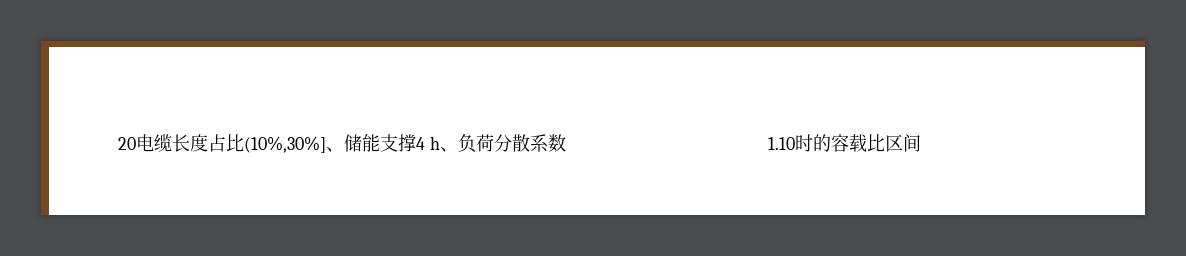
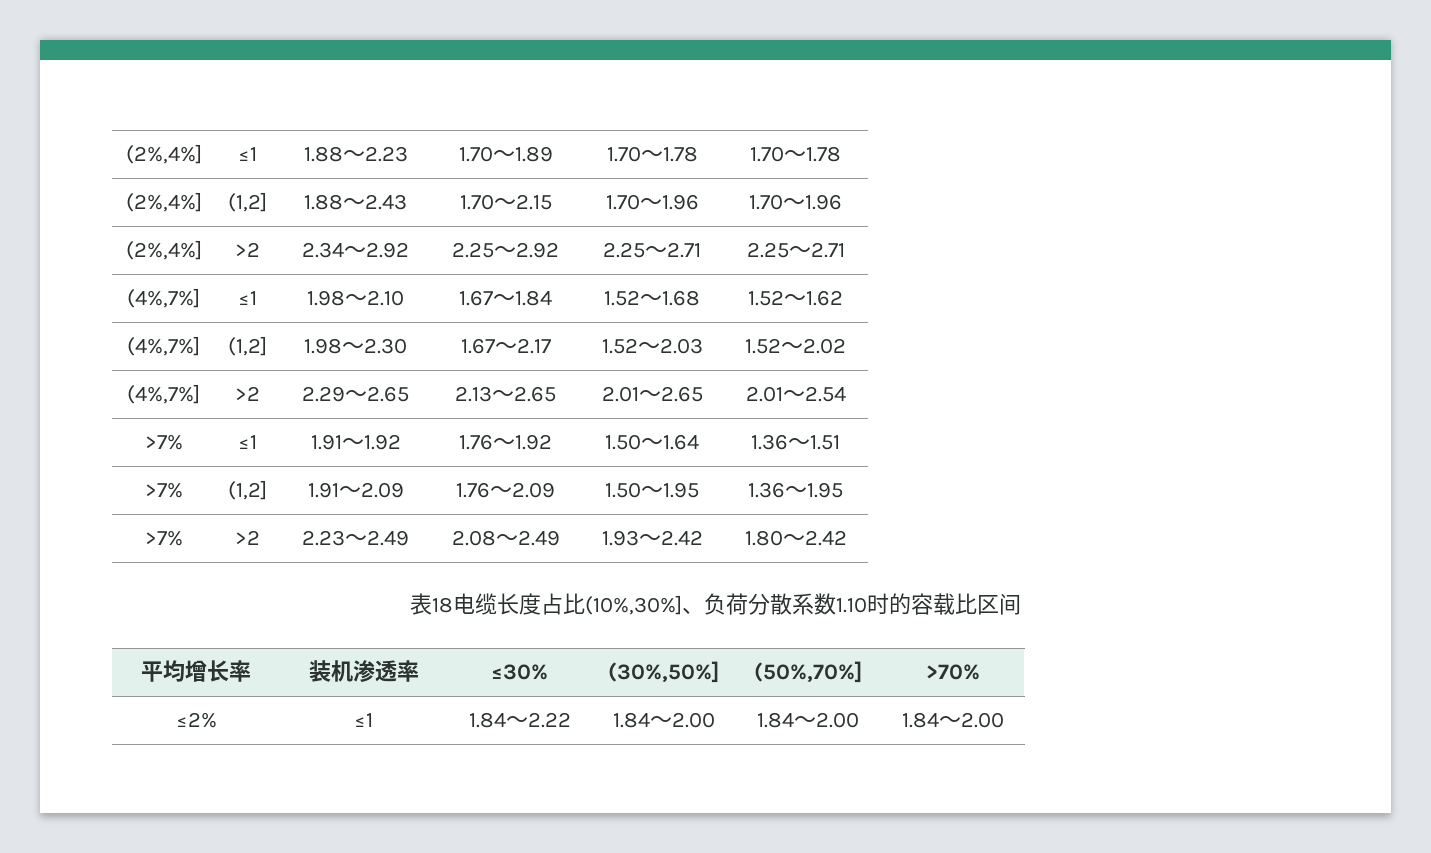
- 20电缆长度占比(10%,30%]、储能支撑4 h、负荷分散系数1.10时的容载比区间
+ (2%,4%] | ≤1 | 1.88～2.23 | 1.70～1.89 | 1.70～1.78 | 1.70～1.78
+ (2%,4%] | (1,2] | 1.88～2.43 | 1.70～2.15 | 1.70～1.96 | 1.70～1.96
+ (2%,4%] | >2 | 2.34～2.92 | 2.25～2.92 | 2.25～2.71 | 2.25～2.71
+ (4%,7%] | ≤1 | 1.98～2.10 | 1.67～1.84 | 1.52～1.68 | 1.52～1.62
+ (4%,7%] | (1,2] | 1.98～2.30 | 1.67～2.17 | 1.52～2.03 | 1.52～2.02
+ (4%,7%] | >2 | 2.29～2.65 | 2.13～2.65 | 2.01～2.65 | 2.01～2.54
+ >7% | ≤1 | 1.91～1.92 | 1.76～1.92 | 1.50～1.64 | 1.36～1.51
+ >7% | (1,2] | 1.91～2.09 | 1.76～2.09 | 1.50～1.95 | 1.36～1.95
+ >7% | >2 | 2.23～2.49 | 2.08～2.49 | 1.93～2.42 | 1.80～2.42
+ 表18电缆长度占比(10%,30%]、负荷分散系数1.10时的容载比区间
+ 平均增长率 | 装机渗透率 | ≤30% | (30%,50%] | (50%,70%] | >70%
+ ≤2% | ≤1 | 1.84～2.22 | 1.84～2.00 | 1.84～2.00 | 1.84～2.00

